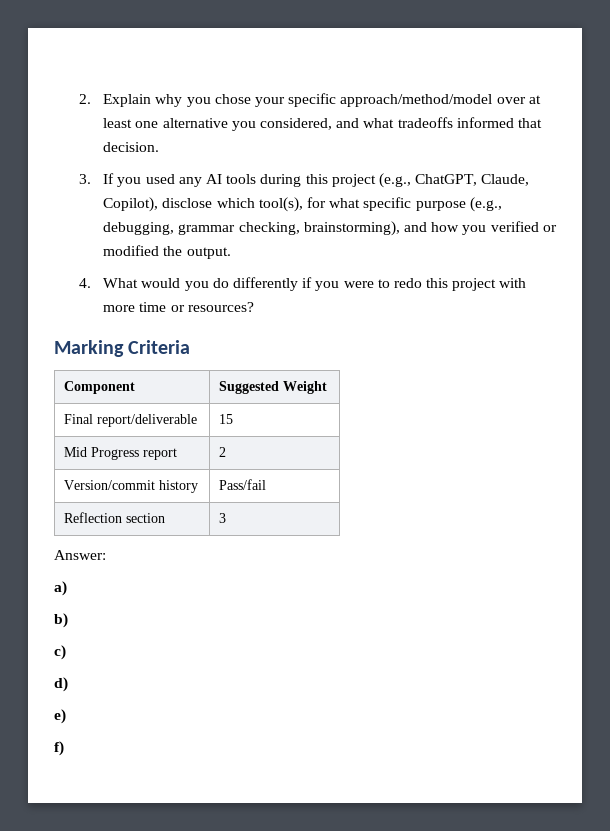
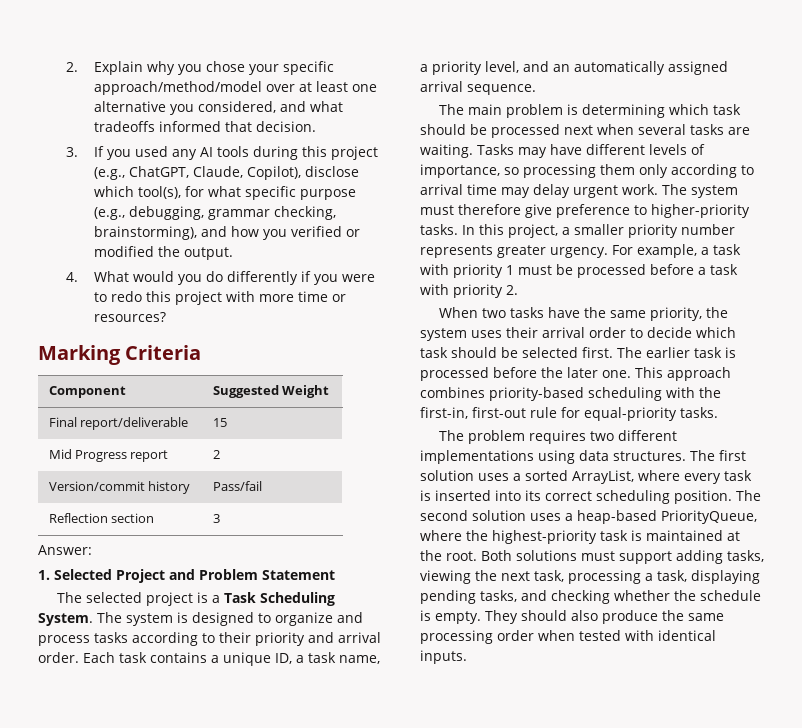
- a)
- b)
- c)
- d)
- e)
- f)
+ 1. Selected Project and Problem Statement
+ The selected project is a Task Scheduling System. The system is designed to organize and process tasks according to their priority and arrival order. Each task contains a unique ID, a task name, a priority level, and an automatically assigned arrival sequence.
+ The main problem is determining which task should be processed next when several tasks are waiting. Tasks may have different levels of importance, so processing them only according to arrival time may delay urgent work. The system must therefore give preference to higher-priority tasks. In this project, a smaller priority number represents greater urgency. For example, a task with priority 1 must be processed before a task with priority 2.
+ When two tasks have the same priority, the system uses their arrival order to decide which task should be selected first. The earlier task is processed before the later one. This approach combines priority-based scheduling with the first-in, first-out rule for equal-priority tasks.
+ The problem requires two different implementations using data structures. The first solution uses a sorted ArrayList, where every task is inserted into its correct scheduling position. The second solution uses a heap-based PriorityQueue, where the highest-priority task is maintained at the root. Both solutions must support adding tasks, viewing the next task, processing a task, displaying pending tasks, and checking whether the schedule is empty. They should also produce the same processing order when tested with identical inputs.

